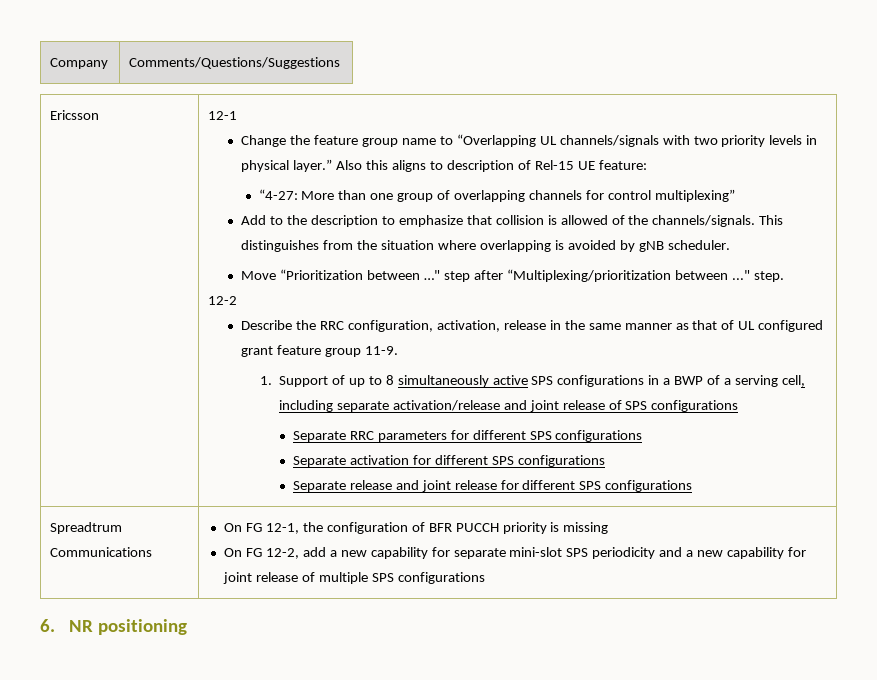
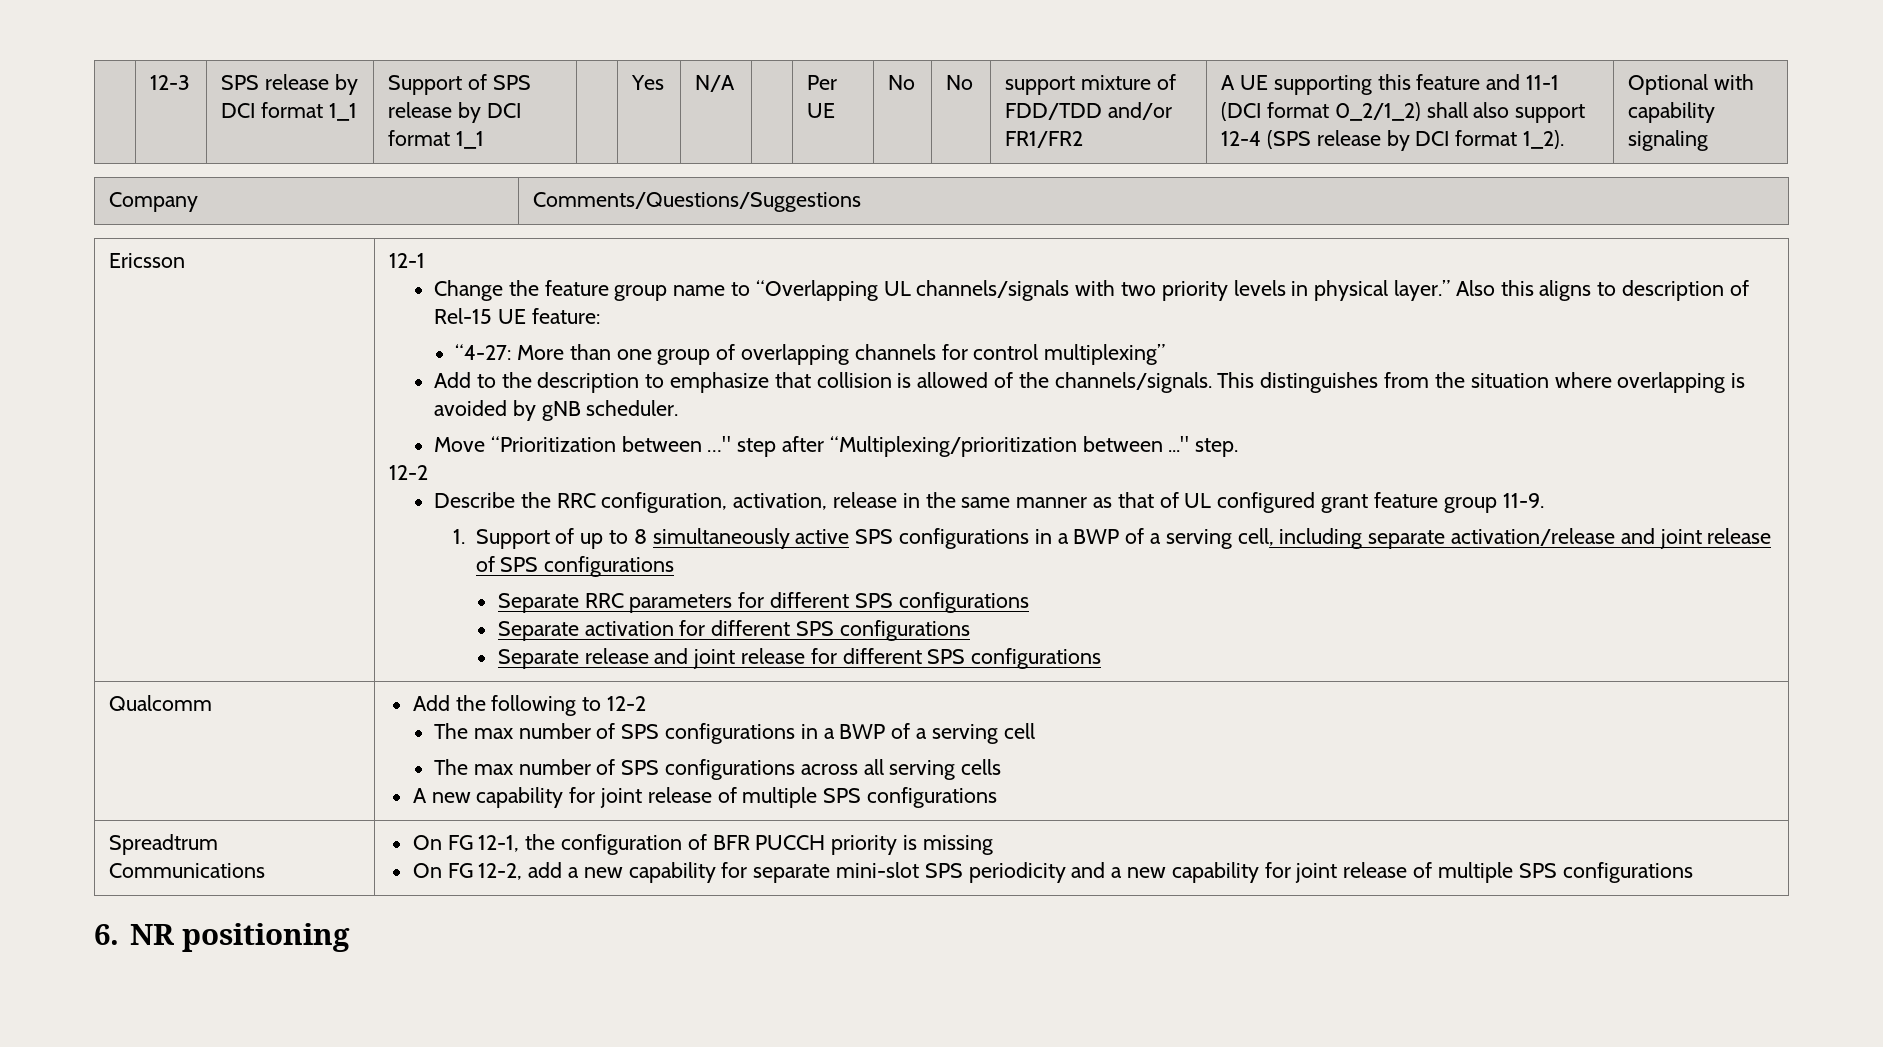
+ 12-3 | SPS release by DCI format 1_1 | Support of SPS release by DCI format 1_1 | | Yes | N/A | | Per UE | No | No | support mixture of FDD/TDD and/or FR1/FR2 | A UE supporting this feature and 11-1 (DCI format 0_2/1_2) shall also support 12-4 (SPS release by DCI format 1_2). | Optional with capability signaling
+ Qualcomm | Add the following to 12-2
+ The max number of SPS configurations in a BWP of a serving cell
+ The max number of SPS configurations across all serving cells
+ A new capability for joint release of multiple SPS configurations

